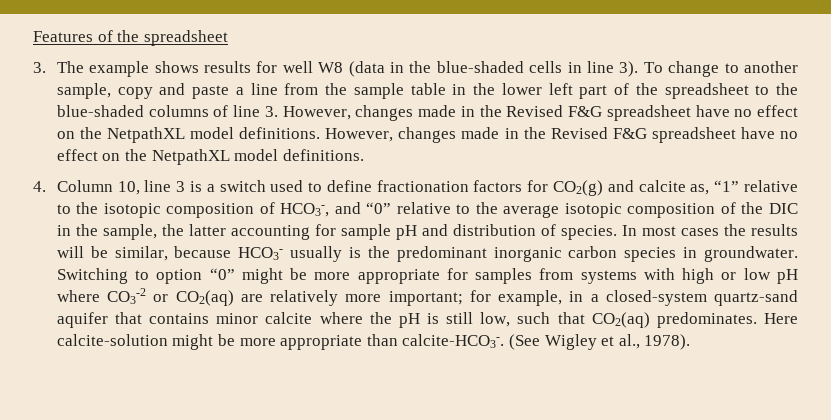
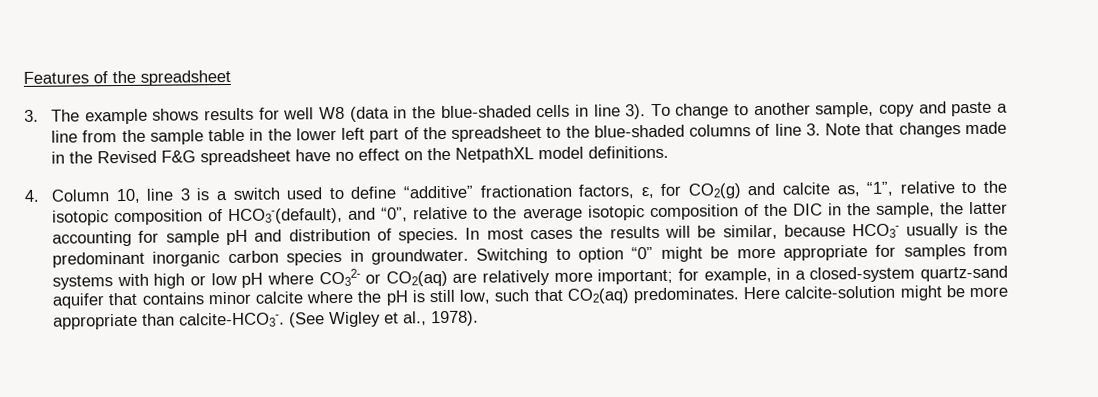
- To change to another sample, copy and paste a line from the sample table in the lower left part of the spreadsheet to the blue-shaded columns of line 3. However, changes made in the Revised F&G spreadsheet have no effect on the NetpathXL model definitions. However, changes made in the Revised F&G spreadsheet have no effect on the NetpathXL model definitions.
+ To change to another sample, copy and paste a line from the sample table in the lower left part of the spreadsheet to the blue-shaded columns of line 3. Note that changes made in the Revised F&G spreadsheet have no effect on the NetpathXL model definitions.
- 4. Column 10, line 3 is a switch used to define fractionation factors for CO2(g) and calcite as, “1” relative to the isotopic composition of HCO3-, and “0” relative to the average isotopic composition of the DIC in the sample, the latter accounting for sample pH and distribution of species.
+ 4. Column 10, line 3 is a switch used to define “additive” fractionation factors, ε, for CO2(g) and calcite as, “1”, relative to the isotopic composition of HCO3-(default), and “0”, relative to the average isotopic composition of the DIC in the sample, the latter accounting for sample pH and distribution of species.
- Switching to option “0” might be more appropriate for samples from systems with high or low pH where CO3-2 or CO2(aq) are relatively more important; for example, in a closed-system quartz-sand aquifer that contains minor calcite where the pH is still low, such that CO2(aq) predominates.
+ Switching to option “0” might be more appropriate for samples from systems with high or low pH where CO32- or CO2(aq) are relatively more important; for example, in a closed-system quartz-sand aquifer that contains minor calcite where the pH is still low, such that CO2(aq) predominates.

